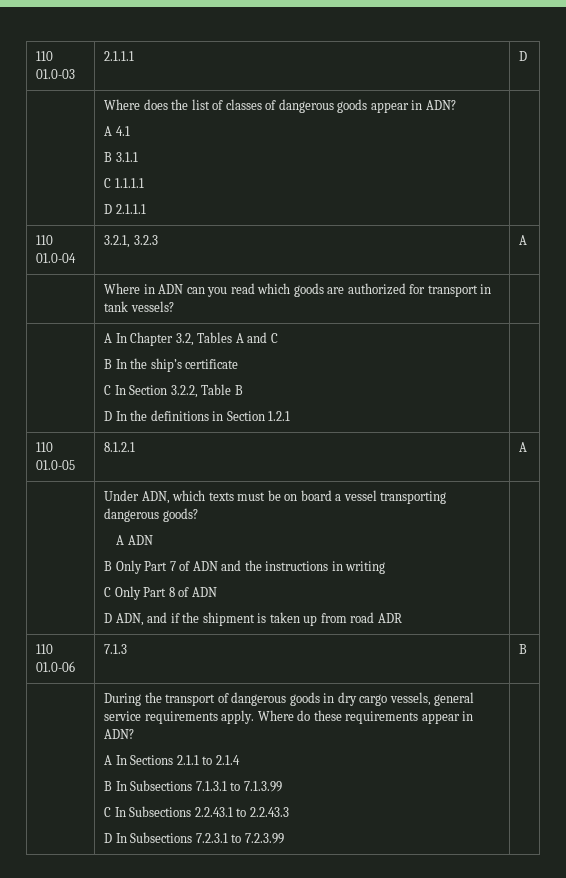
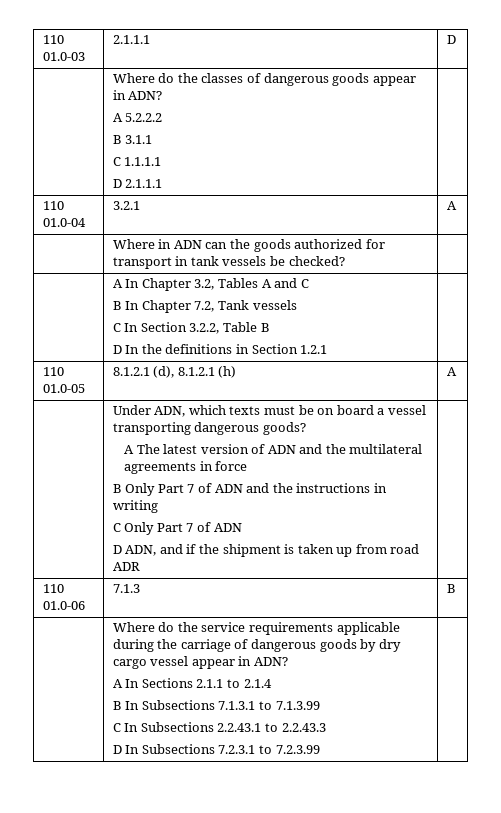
- | Where does the list of classes of dangerous goods appear in ADN?
- A 4.1
+ | Where do the classes of dangerous goods appear in ADN?
+ A 5.2.2.2
- 110 01.0-04 | 3.2.1, 3.2.3 | A
+ 110 01.0-04 | 3.2.1 | A
- | Where in ADN can you read which goods are authorized for transport in tank vessels? |
+ | Where in ADN can the goods authorized for transport in tank vessels be checked? |
  | A In Chapter 3.2, Tables A and C
- B In the ship’s certificate
+ B In Chapter 7.2, Tank vessels
- 110 01.0-05 | 8.1.2.1 | A
+ 110 01.0-05 | 8.1.2.1 (d), 8.1.2.1 (h) | A
- A ADN
+ A The latest version of ADN and the multilateral agreements in force
- C Only Part 8 of ADN
+ C Only Part 7 of ADN
- During the transport of dangerous goods in dry cargo vessels, general service requirements apply. Where do these requirements appear in ADN?
+ Where do the service requirements applicable during the carriage of dangerous goods by dry cargo vessel appear in ADN?

